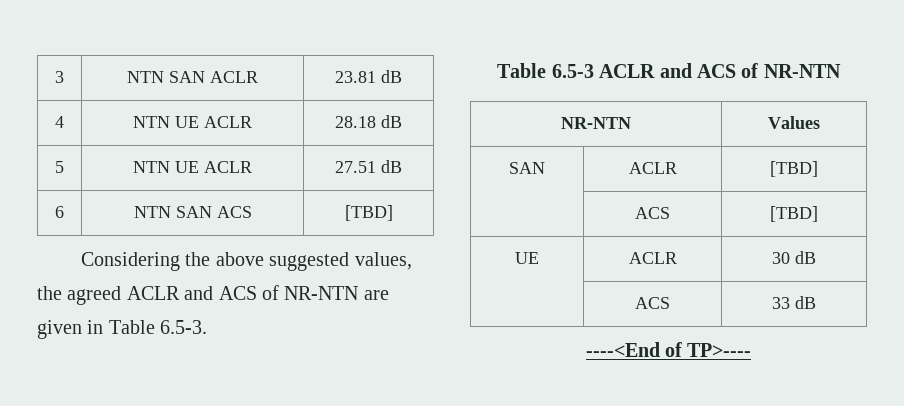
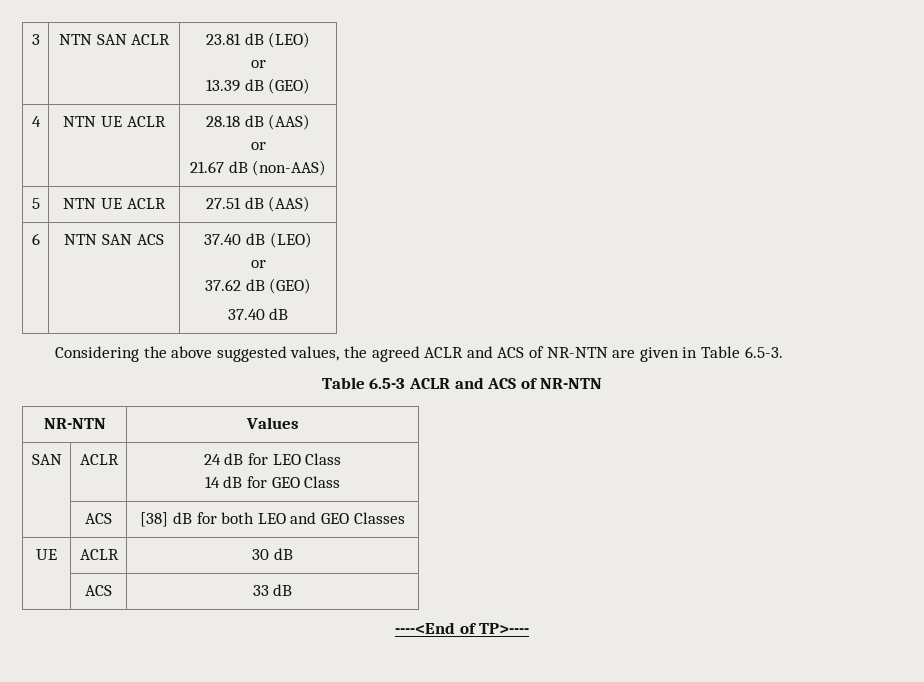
- 3 | NTN SAN ACLR | 23.81 dB
+ 3 | NTN SAN ACLR | 23.81 dB (LEO)
+ or
+ 13.39 dB (GEO)
- 4 | NTN UE ACLR | 28.18 dB
+ 4 | NTN UE ACLR | 28.18 dB (AAS)
+ or
+ 21.67 dB (non-AAS)
- 5 | NTN UE ACLR | 27.51 dB
+ 5 | NTN UE ACLR | 27.51 dB (AAS)
- 6 | NTN SAN ACS | [TBD]
+ 6 | NTN SAN ACS | 37.40 dB (LEO)
+ or
+ 37.62 dB (GEO)
+ 37.40 dB
- SAN | ACLR | [TBD]
- | ACS | [TBD]
+ SAN | ACLR | 24 dB for LEO Class
+ 14 dB for GEO Class
+ | ACS | [38] dB for both LEO and GEO Classes

